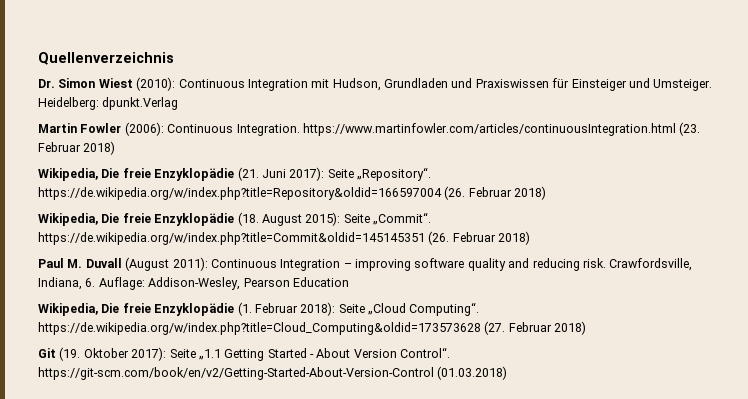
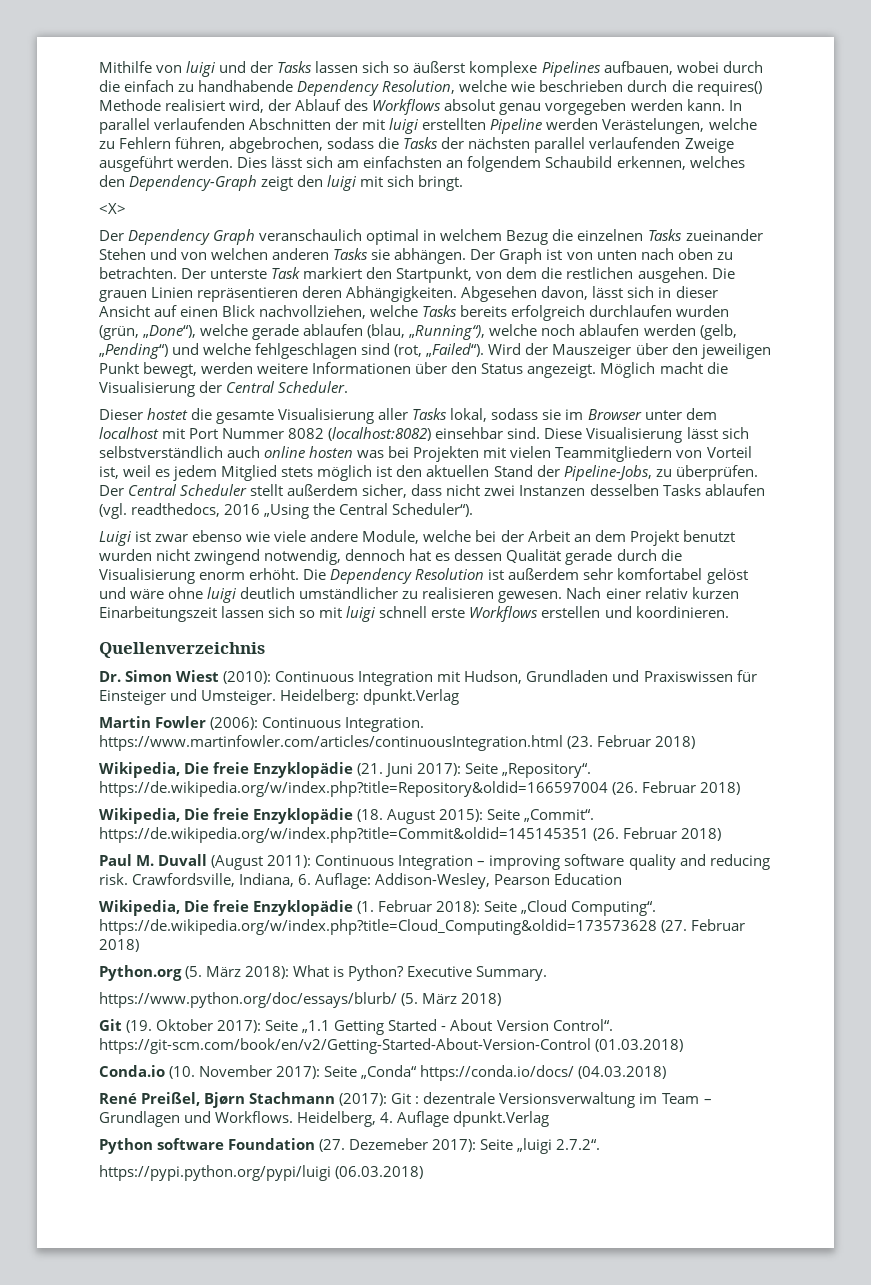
+ Mithilfe von luigi und der Tasks lassen sich so äußerst komplexe Pipelines aufbauen, wobei durch die einfach zu handhabende Dependency Resolution, welche wie beschrieben durch die requires() Methode realisiert wird, der Ablauf des Workflows absolut genau vorgegeben werden kann. In parallel verlaufenden Abschnitten der mit luigi erstellten Pipeline werden Verästelungen, welche zu Fehlern führen, abgebrochen, sodass die Tasks der nächsten parallel verlaufenden Zweige ausgeführt werden. Dies lässt sich am einfachsten an folgendem Schaubild erkennen, welches den Dependency-Graph zeigt den luigi mit sich bringt.
+ <X>
+ Der Dependency Graph veranschaulich optimal in welchem Bezug die einzelnen Tasks zueinander Stehen und von welchen anderen Tasks sie abhängen. Der Graph ist von unten nach oben zu betrachten. Der unterste Task markiert den Startpunkt, von dem die restlichen ausgehen. Die grauen Linien repräsentieren deren Abhängigkeiten. Abgesehen davon, lässt sich in dieser Ansicht auf einen Blick nachvollziehen, welche Tasks bereits erfolgreich durchlaufen wurden (grün, „Done“), welche gerade ablaufen (blau, „Running“), welche noch ablaufen werden (gelb, „Pending“) und welche fehlgeschlagen sind (rot, „Failed“). Wird der Mauszeiger über den jeweiligen Punkt bewegt, werden weitere Informationen über den Status angezeigt. Möglich macht die Visualisierung der Central Scheduler.
+ Dieser hostet die gesamte Visualisierung aller Tasks lokal, sodass sie im Browser unter dem localhost mit Port Nummer 8082 (localhost:8082) einsehbar sind. Diese Visualisierung lässt sich selbstverständlich auch online hosten was bei Projekten mit vielen Teammitgliedern von Vorteil ist, weil es jedem Mitglied stets möglich ist den aktuellen Stand der Pipeline-Jobs, zu überprüfen. Der Central Scheduler stellt außerdem sicher, dass nicht zwei Instanzen desselben Tasks ablaufen (vgl. readthedocs, 2016 „Using the Central Scheduler“).
+ Luigi ist zwar ebenso wie viele andere Module, welche bei der Arbeit an dem Projekt benutzt wurden nicht zwingend notwendig, dennoch hat es dessen Qualität gerade durch die Visualisierung enorm erhöht. Die Dependency Resolution ist außerdem sehr komfortabel gelöst und wäre ohne luigi deutlich umständlicher zu realisieren gewesen. Nach einer relativ kurzen Einarbeitungszeit lassen sich so mit luigi schnell erste Workflows erstellen und koordinieren.
+ Python.org (5. März 2018): What is Python? Executive Summary.
+ https://www.python.org/doc/essays/blurb/ (5. März 2018)
+ Conda.io (10. November 2017): Seite „Conda“ https://conda.io/docs/ (04.03.2018)
+ René Preißel, Bjørn Stachmann (2017): Git : dezentrale Versionsverwaltung im Team – Grundlagen und Workflows. Heidelberg, 4. Auflage dpunkt.Verlag
+ Python software Foundation (27. Dezemeber 2017): Seite „luigi 2.7.2“.
+ https://pypi.python.org/pypi/luigi (06.03.2018)

